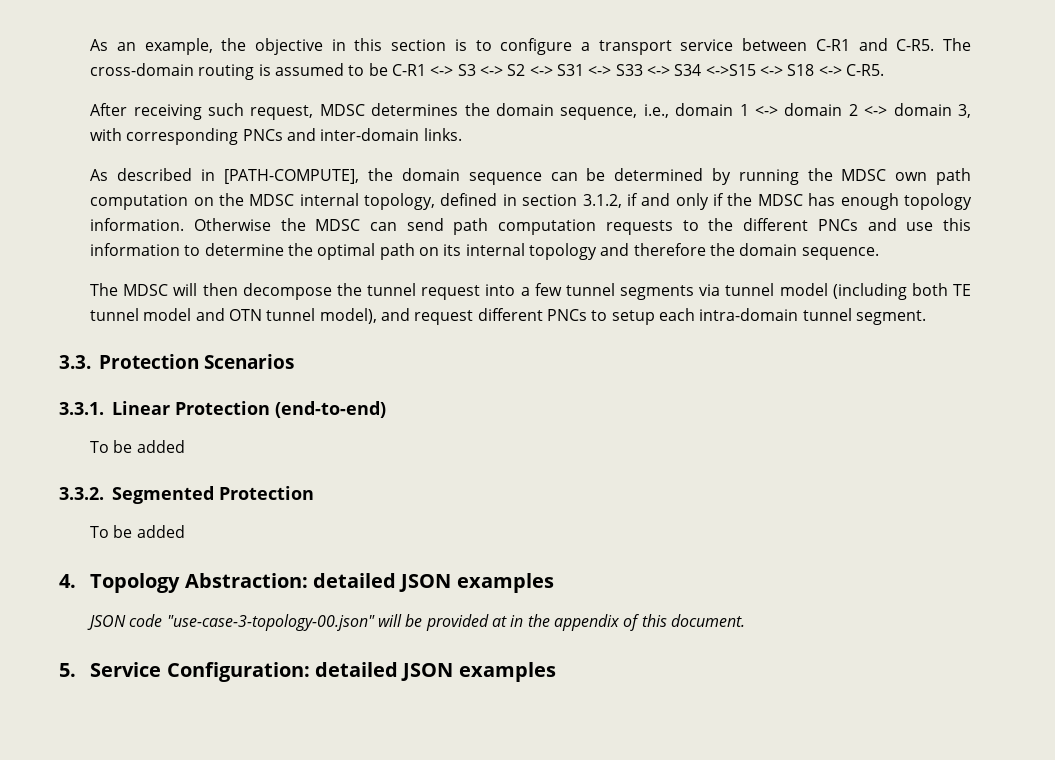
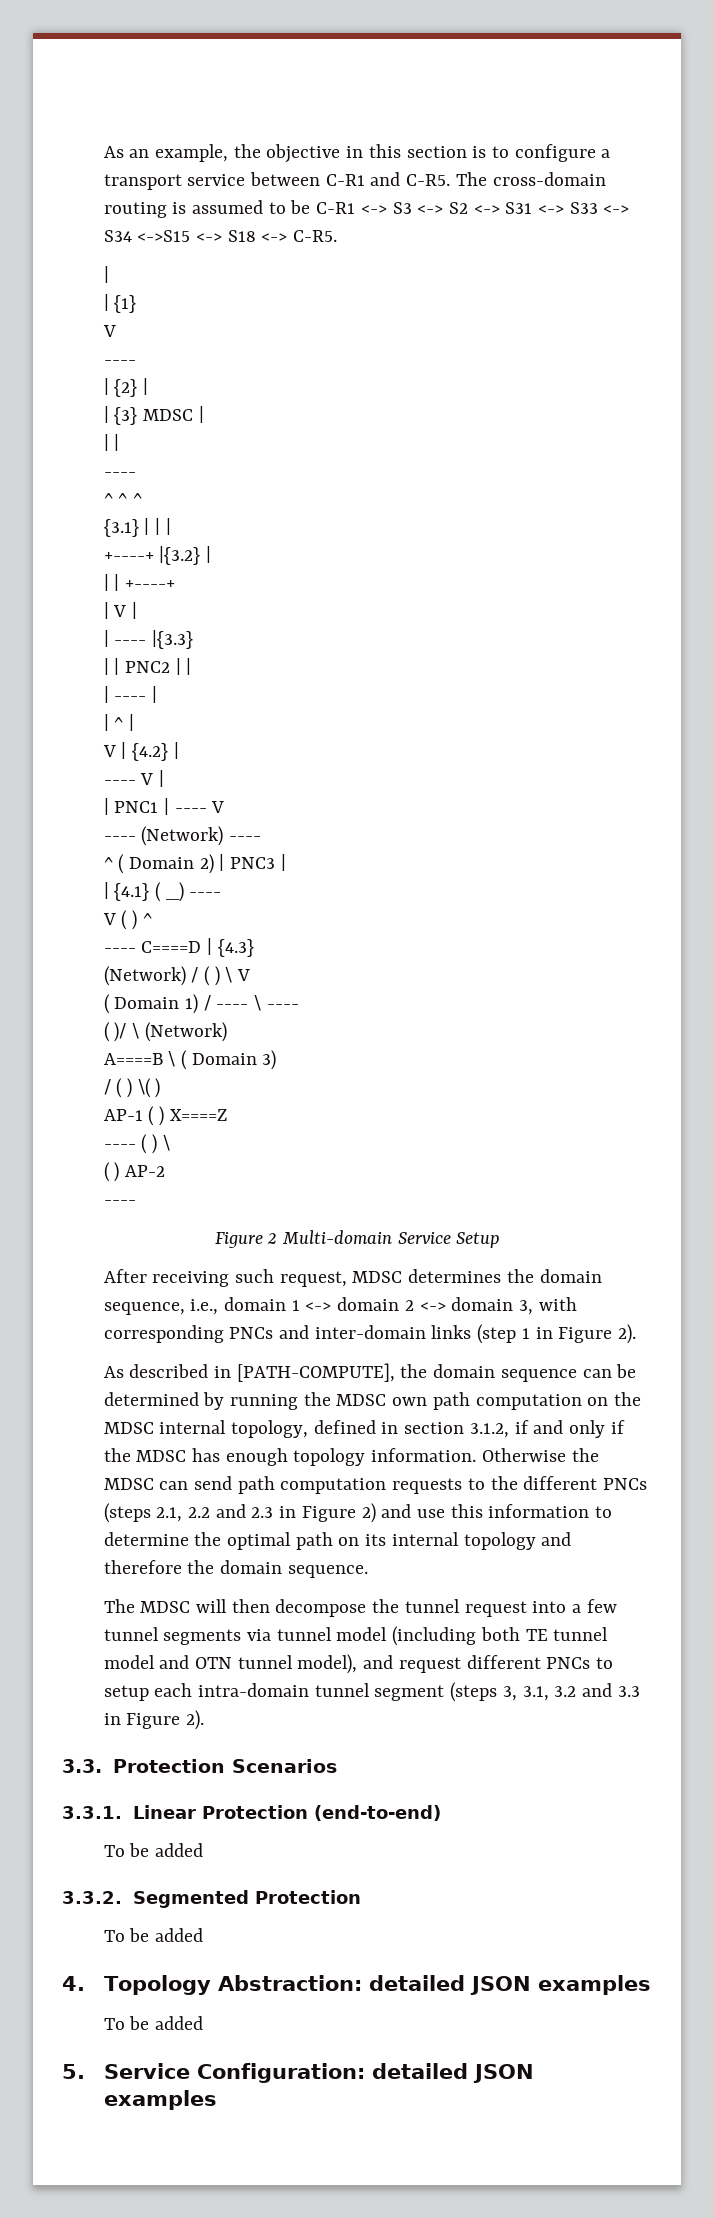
  The cross-domain routing is assumed to be C-R1 <-> S3 <-> S2 <-> S31 <-> S33 <-> S34 <->S15 <-> S18 <-> C-R5.
+ |
+ | {1}
+ V
+ ----
+ | {2} |
+ | {3} MDSC |
+ | |
+ ----
+ ^ ^ ^
+ {3.1} | | |
+ +----+ |{3.2} |
+ | | +----+
+ | V |
+ | ---- |{3.3}
+ | | PNC2 | |
+ | ---- |
+ | ^ |
+ V | {4.2} |
+ ---- V |
+ | PNC1 | ---- V
+ ---- (Network) ----
+ ^ ( Domain 2) | PNC3 |
+ | {4.1} ( _) ----
+ V ( ) ^
+ ---- C====D | {4.3}
+ (Network) / ( ) \ V
+ ( Domain 1) / ---- \ ----
+ ( )/ \ (Network)
+ A====B \ ( Domain 3)
+ / ( ) \( )
+ AP-1 ( ) X====Z
+ ---- ( ) \
+ ( ) AP-2
+ ----
+ Figure 2 Multi-domain Service Setup
- After receiving such request, MDSC determines the domain sequence, i.e., domain 1 <-> domain 2 <-> domain 3, with corresponding PNCs and inter-domain links.
+ After receiving such request, MDSC determines the domain sequence, i.e., domain 1 <-> domain 2 <-> domain 3, with corresponding PNCs and inter-domain links (step 1 in Figure 2).
- Otherwise the MDSC can send path computation requests to the different PNCs and use this information to determine the optimal path on its internal topology and therefore the domain sequence.
+ Otherwise the MDSC can send path computation requests to the different PNCs (steps 2.1, 2.2 and 2.3 in Figure 2) and use this information to determine the optimal path on its internal topology and therefore the domain sequence.
- The MDSC will then decompose the tunnel request into a few tunnel segments via tunnel model (including both TE tunnel model and OTN tunnel model), and request different PNCs to setup each intra-domain tunnel segment.
+ The MDSC will then decompose the tunnel request into a few tunnel segments via tunnel model (including both TE tunnel model and OTN tunnel model), and request different PNCs to setup each intra-domain tunnel segment (steps 3, 3.1, 3.2 and 3.3 in Figure 2).
  4. Topology Abstraction: detailed JSON examples
- JSON code "use-case-3-topology-00.json" will be provided at in the appendix of this document.
+ To be added

